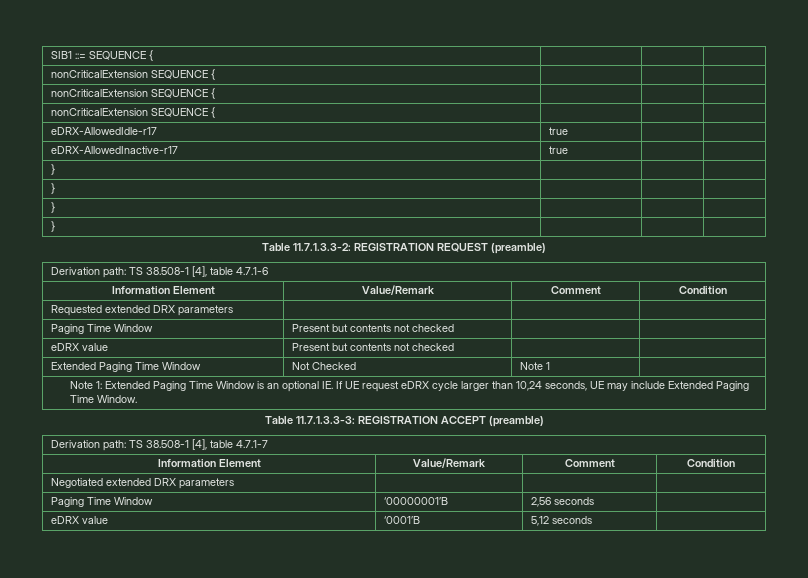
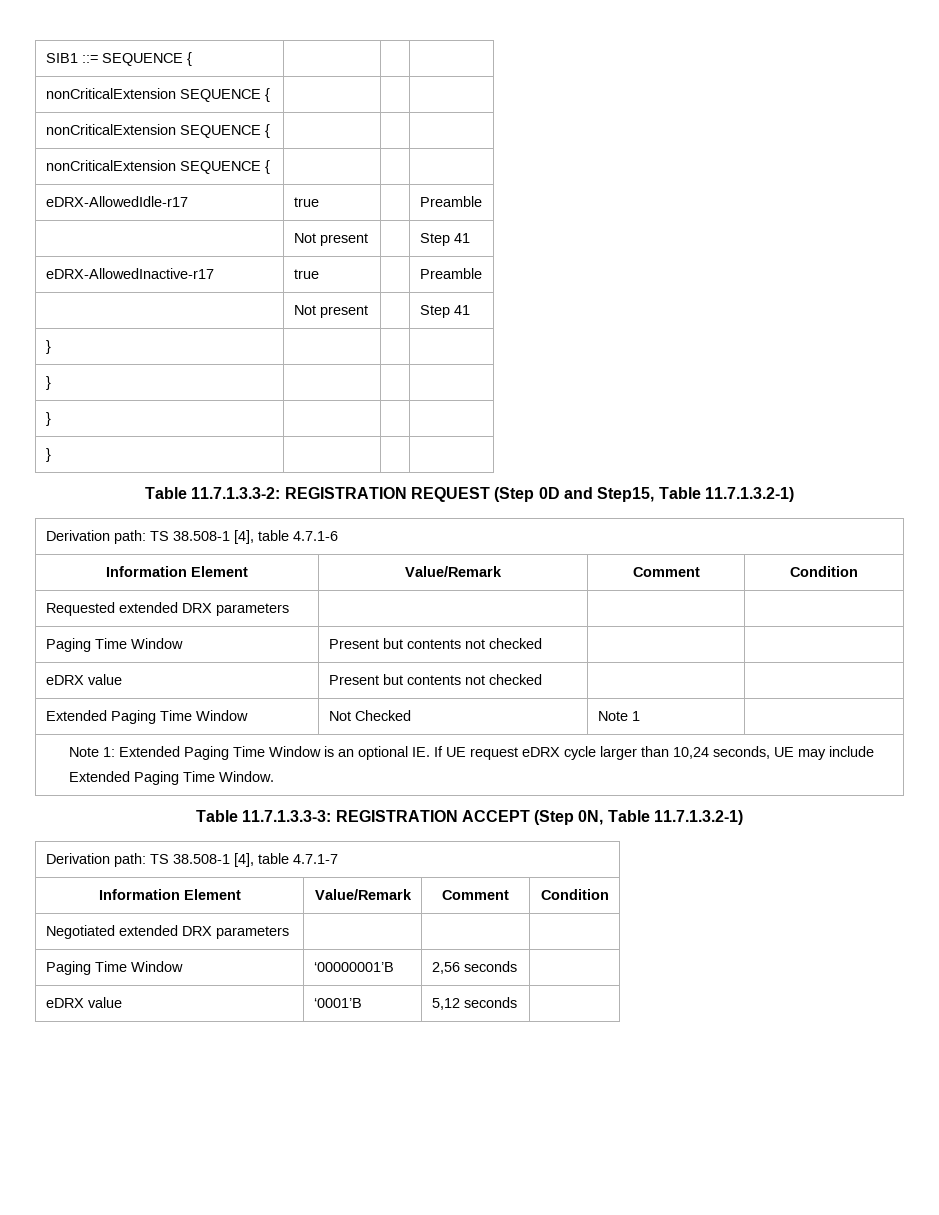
- eDRX-AllowedIdle-r17 | true | |
- eDRX-AllowedInactive-r17 | true | |
+ eDRX-AllowedIdle-r17 | true | | Preamble
+ | Not present | | Step 41
+ eDRX-AllowedInactive-r17 | true | | Preamble
+ | Not present | | Step 41
- Table 11.7.1.3.3-2: REGISTRATION REQUEST (preamble)
+ Table 11.7.1.3.3-2: REGISTRATION REQUEST (Step 0D and Step15, Table 11.7.1.3.2-1)
- Table 11.7.1.3.3-3: REGISTRATION ACCEPT (preamble)
+ Table 11.7.1.3.3-3: REGISTRATION ACCEPT (Step 0N, Table 11.7.1.3.2-1)

